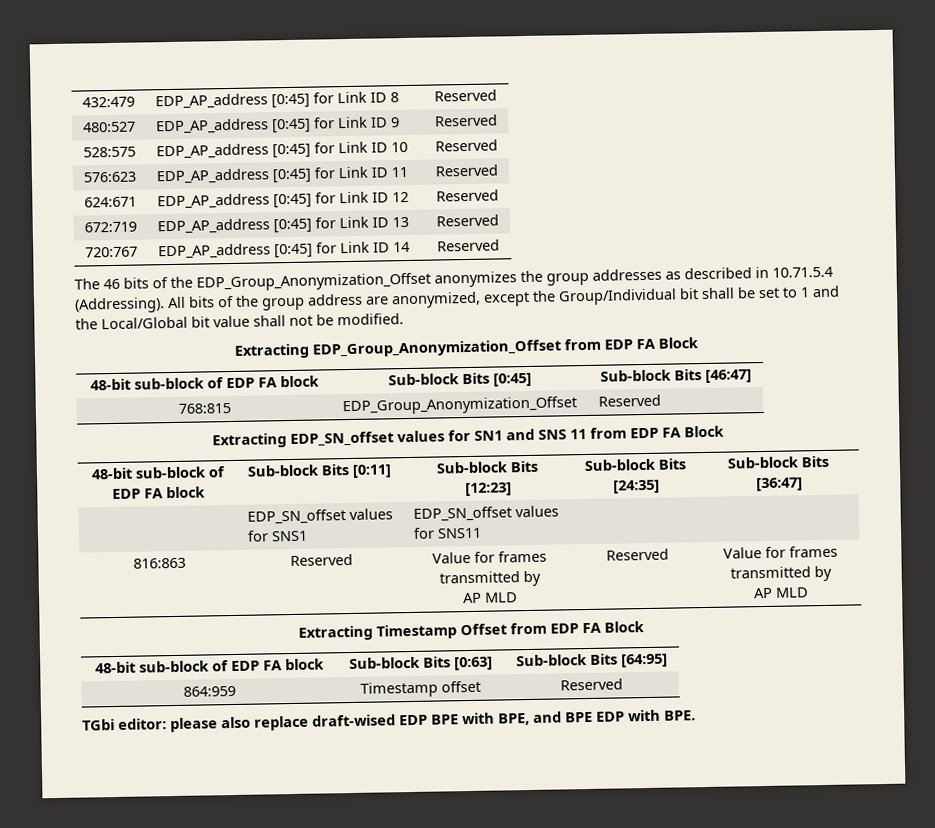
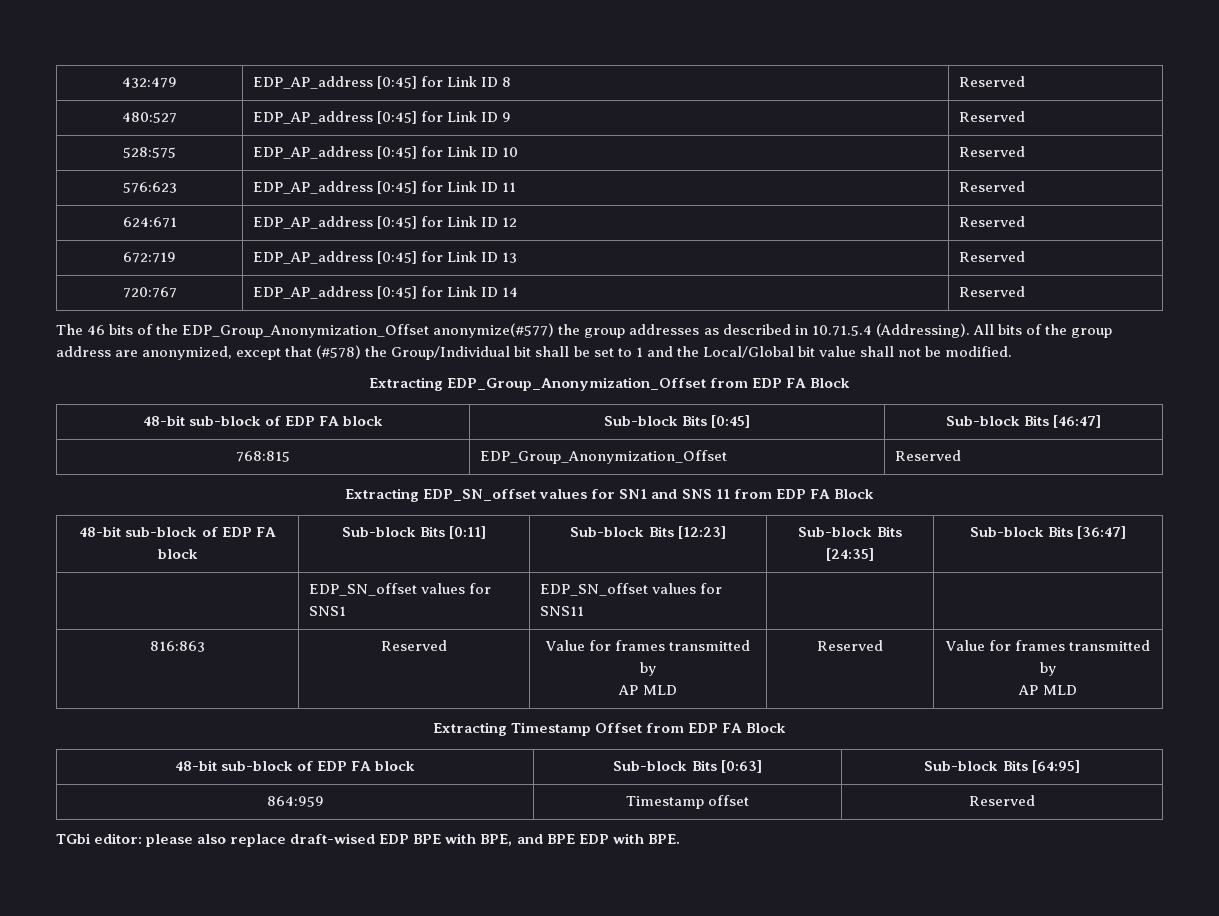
- The 46 bits of the EDP_Group_Anonymization_Offset anonymizes the group addresses as described in 10.71.5.4 (Addressing).
+ The 46 bits of the EDP_Group_Anonymization_Offset anonymize(#577) the group addresses as described in 10.71.5.4 (Addressing).
- All bits of the group address are anonymized, except the Group/Individual bit shall be set to 1 and the Local/Global bit value shall not be modified.
+ All bits of the group address are anonymized, except that (#578) the Group/Individual bit shall be set to 1 and the Local/Global bit value shall not be modified.

